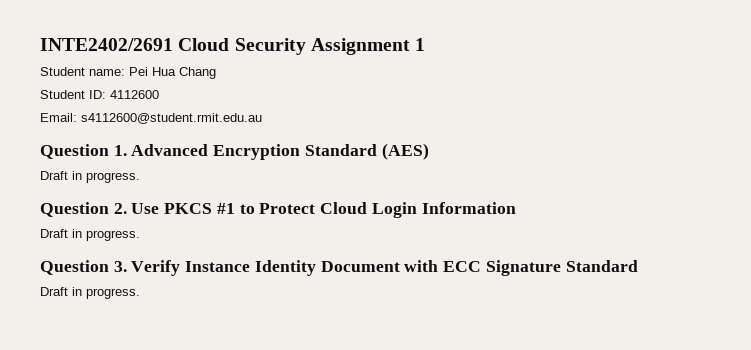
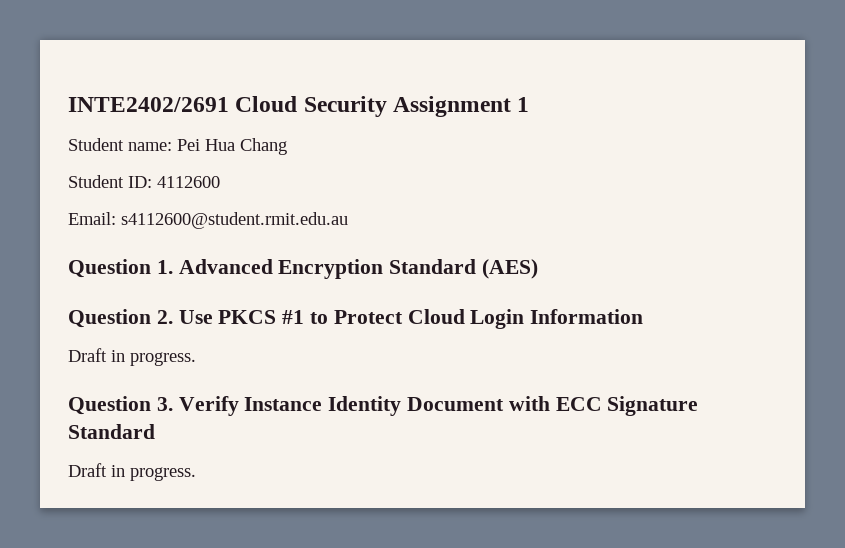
  Question 1. Advanced Encryption Standard (AES)
- Draft in progress.

